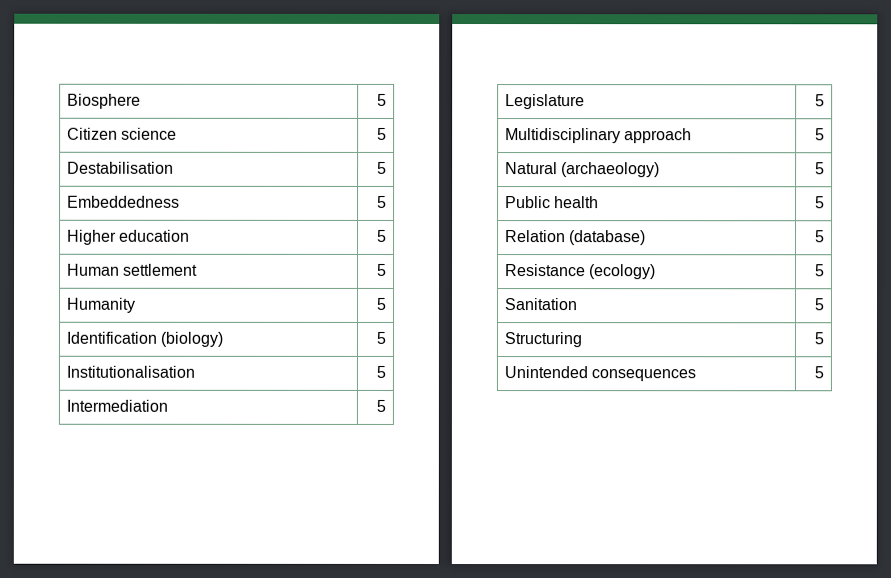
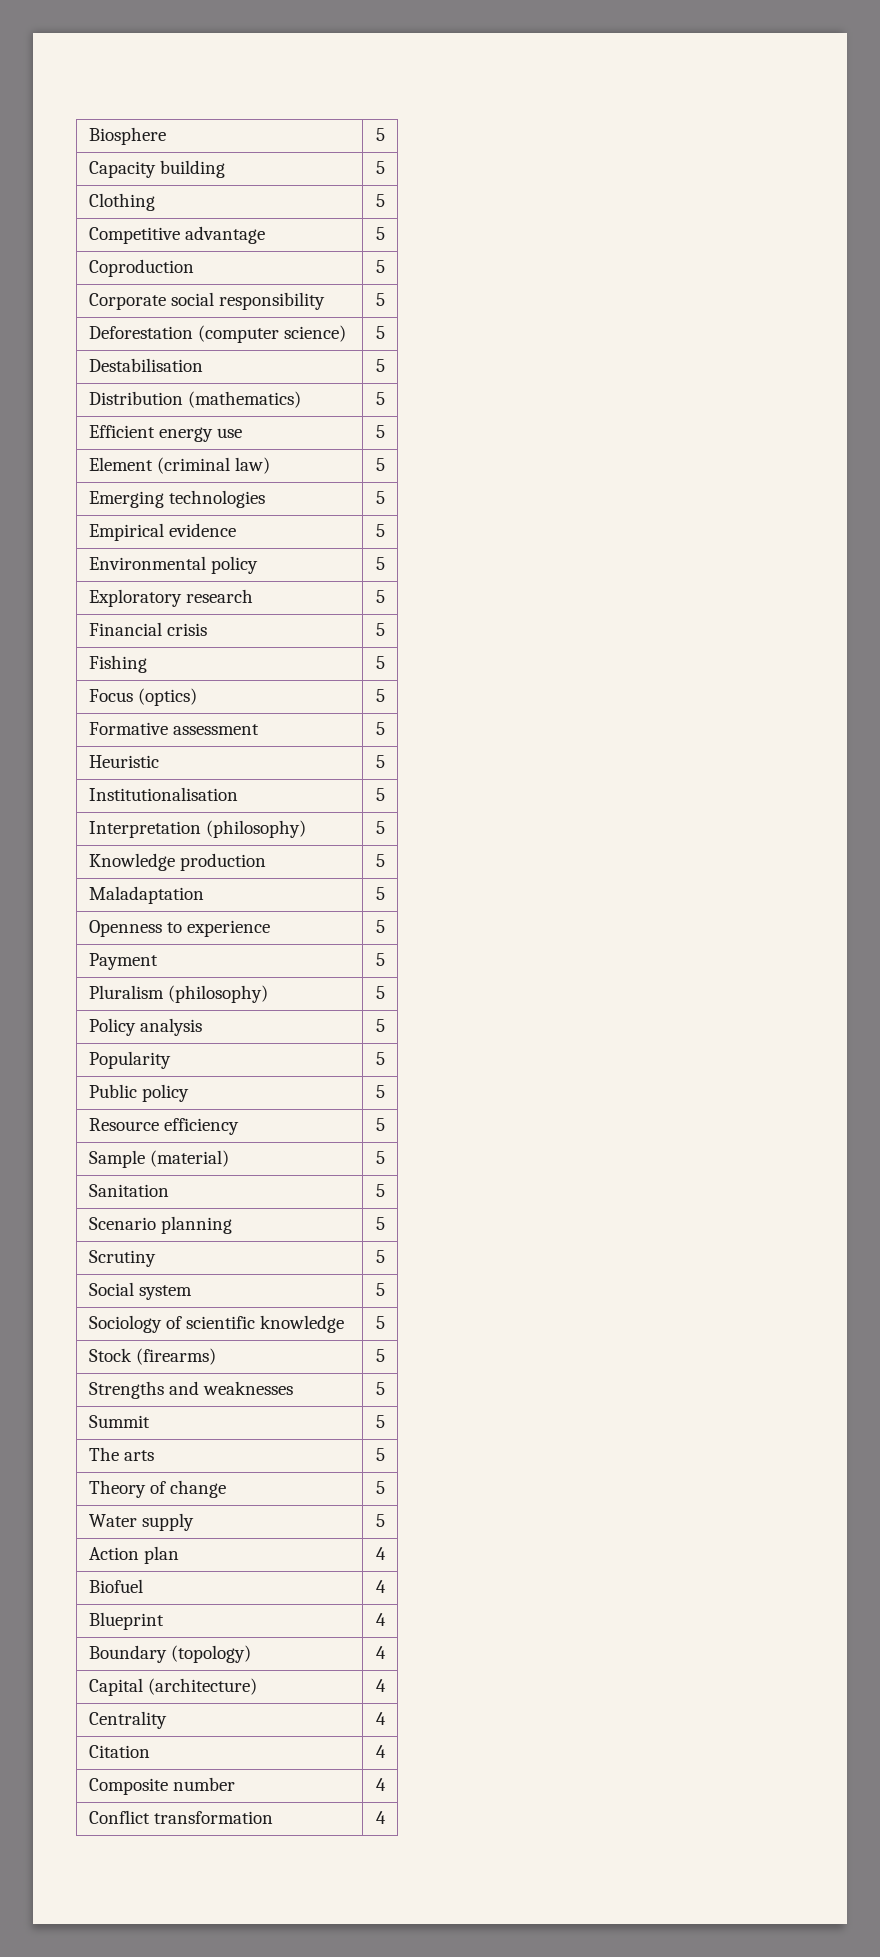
- Citizen science | 5
+ Capacity building | 5
+ Clothing | 5
+ Competitive advantage | 5
+ Coproduction | 5
+ Corporate social responsibility | 5
+ Deforestation (computer science) | 5
- Embeddedness | 5
- Higher education | 5
- Human settlement | 5
- Humanity | 5
- Identification (biology) | 5
+ Distribution (mathematics) | 5
+ Efficient energy use | 5
+ Element (criminal law) | 5
+ Emerging technologies | 5
+ Empirical evidence | 5
+ Environmental policy | 5
+ Exploratory research | 5
+ Financial crisis | 5
+ Fishing | 5
+ Focus (optics) | 5
+ Formative assessment | 5
+ Heuristic | 5
- Intermediation | 5
- Legislature | 5
- Multidisciplinary approach | 5
- Natural (archaeology) | 5
+ Interpretation (philosophy) | 5
+ Knowledge production | 5
+ Maladaptation | 5
+ Openness to experience | 5
+ Payment | 5
+ Pluralism (philosophy) | 5
+ Policy analysis | 5
+ Popularity | 5
- Public health | 5
- Relation (database) | 5
- Resistance (ecology) | 5
+ Public policy | 5
+ Resource efficiency | 5
+ Sample (material) | 5
- Structuring | 5
- Unintended consequences | 5
+ Scenario planning | 5
+ Scrutiny | 5
+ Social system | 5
+ Sociology of scientific knowledge | 5
+ Stock (firearms) | 5
+ Strengths and weaknesses | 5
+ Summit | 5
+ The arts | 5
+ Theory of change | 5
+ Water supply | 5
+ Action plan | 4
+ Biofuel | 4
+ Blueprint | 4
+ Boundary (topology) | 4
+ Capital (architecture) | 4
+ Centrality | 4
+ Citation | 4
+ Composite number | 4
+ Conflict transformation | 4

